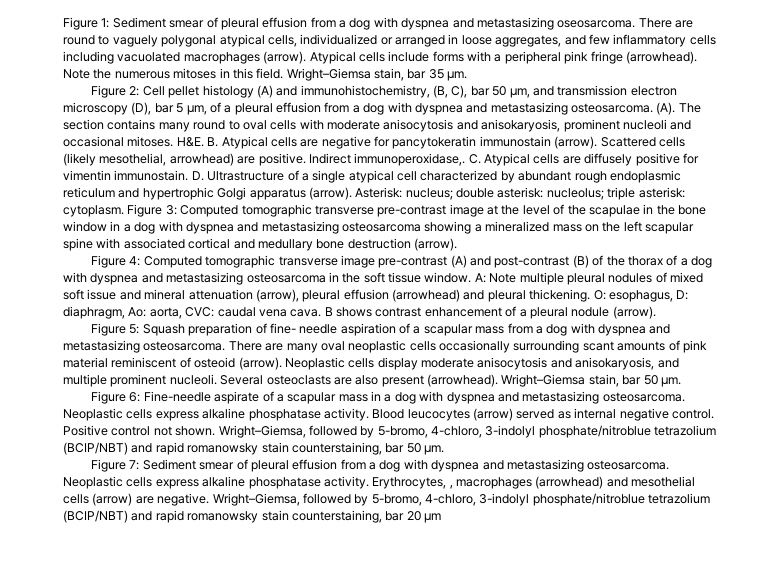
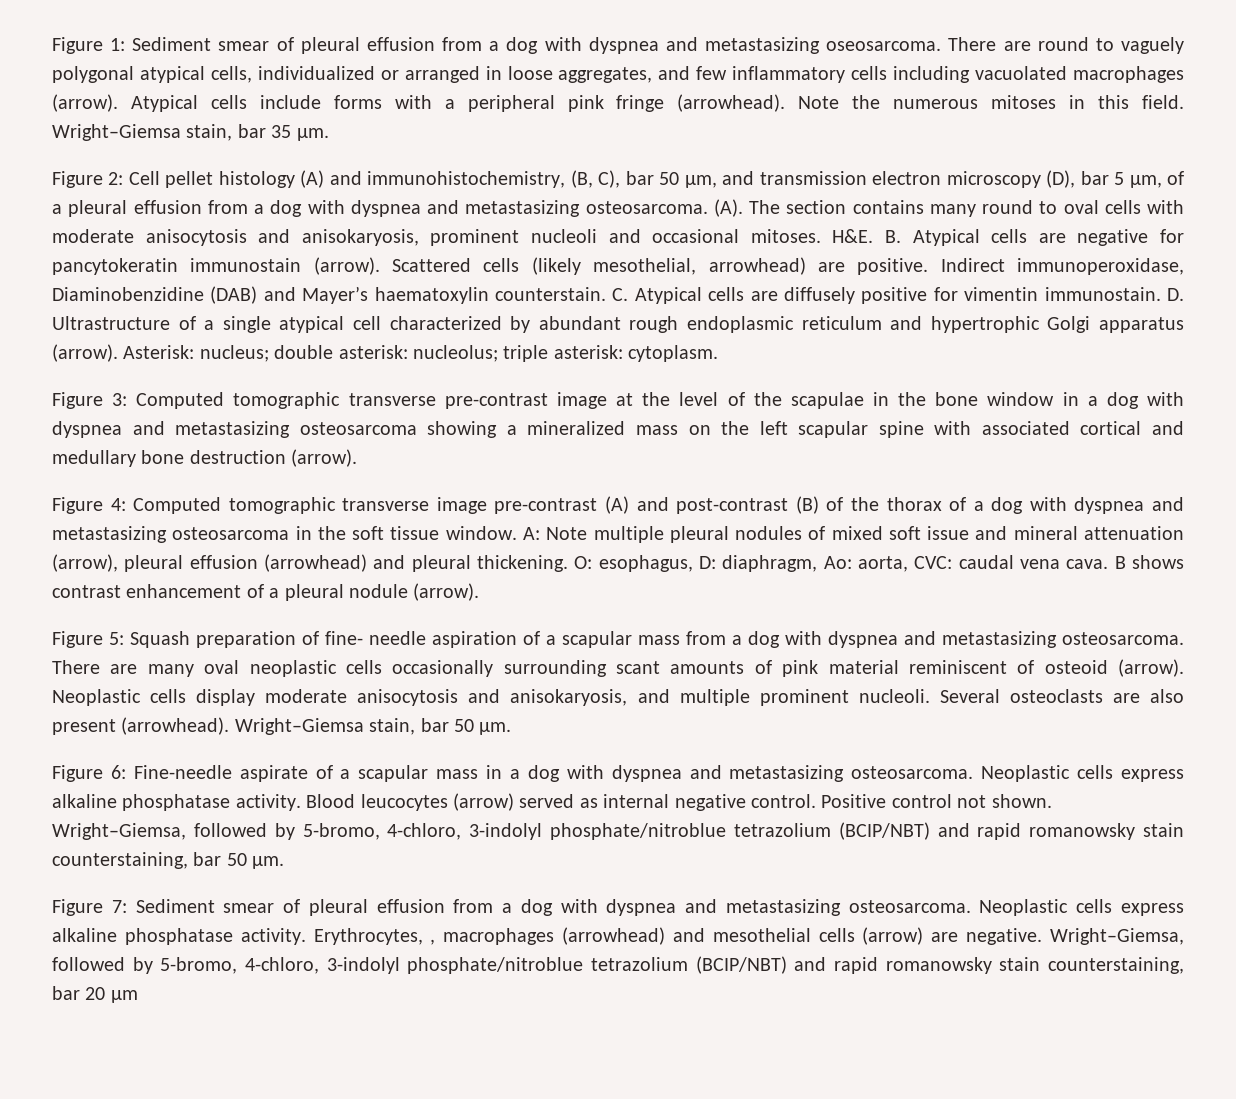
- Indirect immunoperoxidase,.
+ Indirect immunoperoxidase, Diaminobenzidine (DAB) and Mayer’s haematoxylin counterstain.
- Asterisk: nucleus; double asterisk: nucleolus; triple asterisk: cytoplasm. Figure 3: Computed tomographic transverse pre-contrast image at the level of the scapulae in the bone window in a dog with dyspnea and metastasizing osteosarcoma showing a mineralized mass on the left scapular spine with associated cortical and medullary bone destruction (arrow).
+ Asterisk: nucleus; double asterisk: nucleolus; triple asterisk: cytoplasm.
+ Figure 3: Computed tomographic transverse pre-contrast image at the level of the scapulae in the bone window in a dog with dyspnea and metastasizing osteosarcoma showing a mineralized mass on the left scapular spine with associated cortical and medullary bone destruction (arrow).

